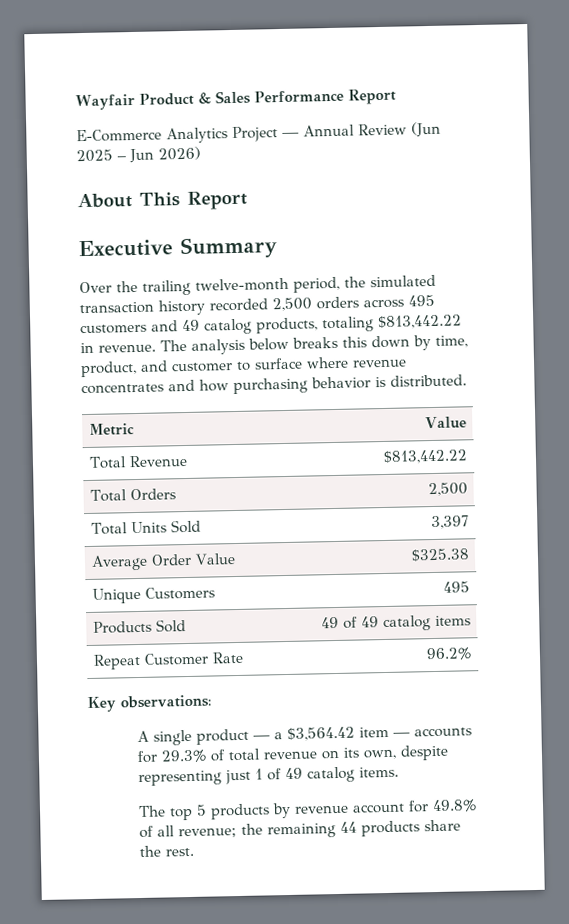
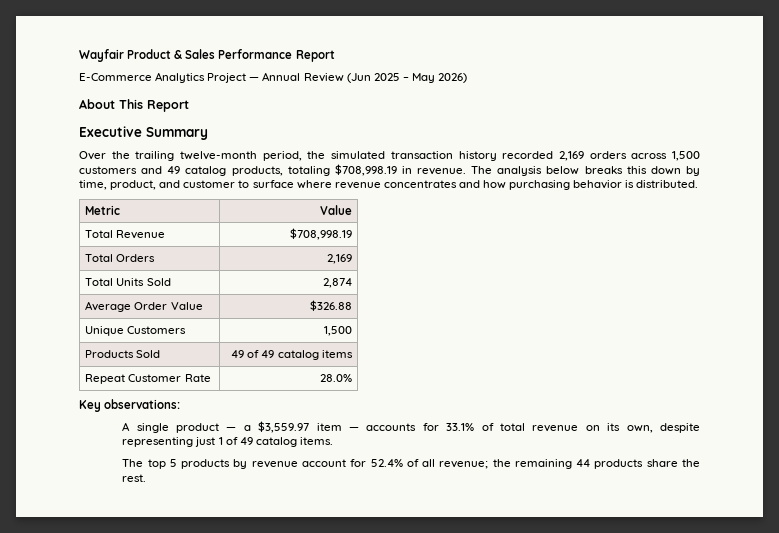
- E-Commerce Analytics Project — Annual Review (Jun 2025 – Jun 2026)
+ E-Commerce Analytics Project — Annual Review (Jun 2025 – May 2026)
- Over the trailing twelve-month period, the simulated transaction history recorded 2,500 orders across 495 customers and 49 catalog products, totaling $813,442.22 in revenue.
+ Over the trailing twelve-month period, the simulated transaction history recorded 2,169 orders across 1,500 customers and 49 catalog products, totaling $708,998.19 in revenue.
- Total Revenue | $813,442.22
+ Total Revenue | $708,998.19
- Total Orders | 2,500
+ Total Orders | 2,169
- Total Units Sold | 3,397
+ Total Units Sold | 2,874
- Average Order Value | $325.38
+ Average Order Value | $326.88
- Unique Customers | 495
+ Unique Customers | 1,500
- Repeat Customer Rate | 96.2%
+ Repeat Customer Rate | 28.0%
- A single product — a $3,564.42 item — accounts for 29.3% of total revenue on its own, despite representing just 1 of 49 catalog items.
+ A single product — a $3,559.97 item — accounts for 33.1% of total revenue on its own, despite representing just 1 of 49 catalog items.
- The top 5 products by revenue account for 49.8% of all revenue; the remaining 44 products share the rest.
+ The top 5 products by revenue account for 52.4% of all revenue; the remaining 44 products share the rest.

